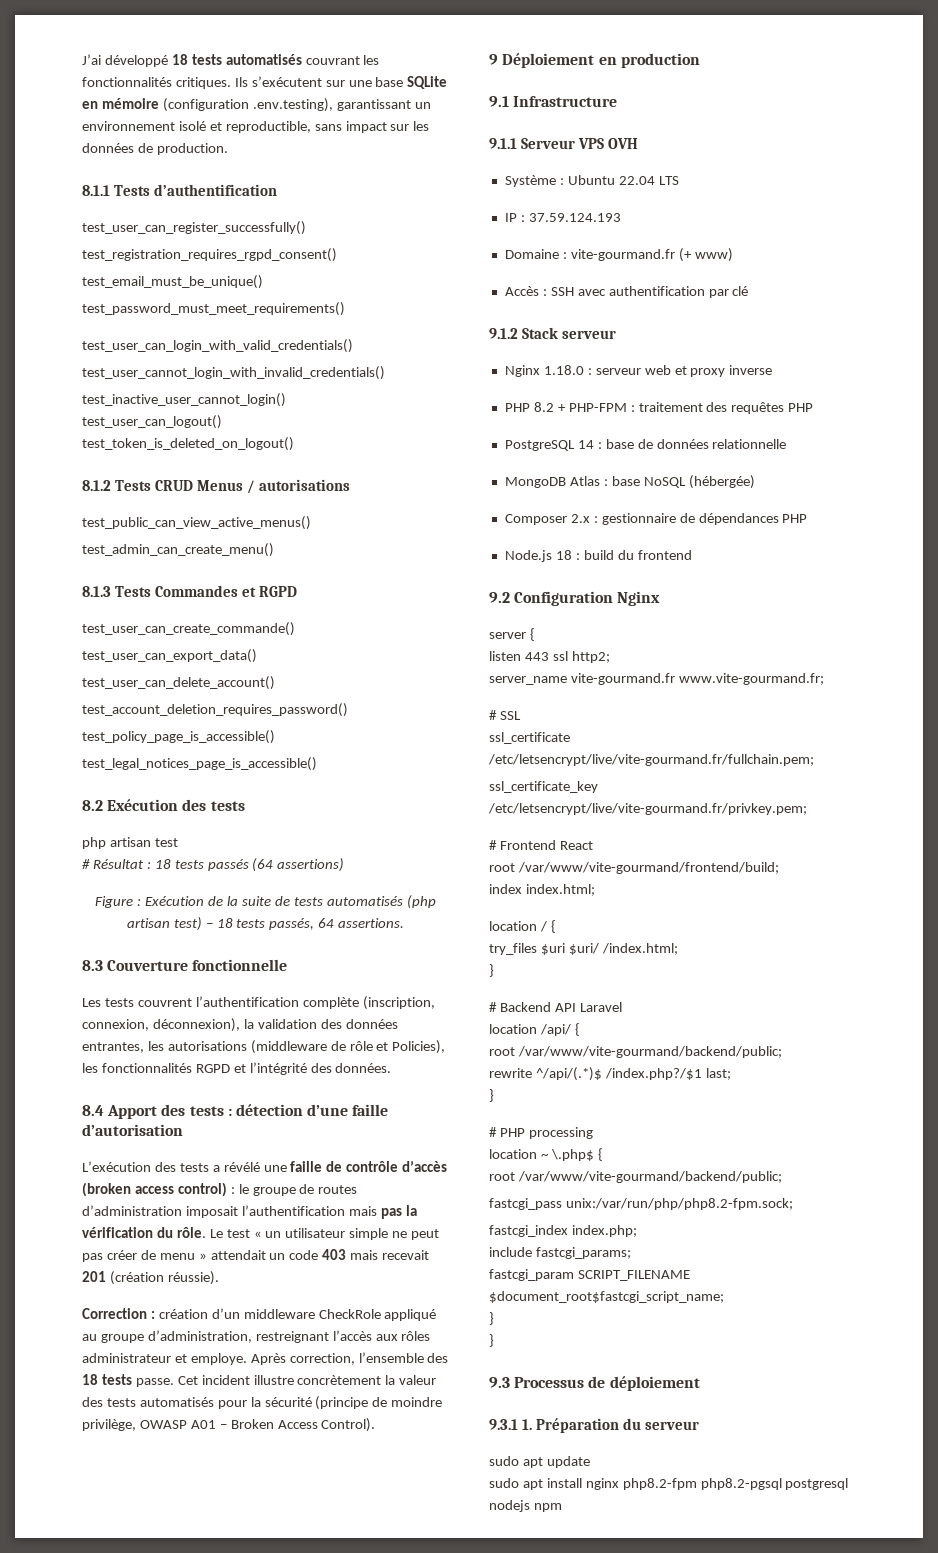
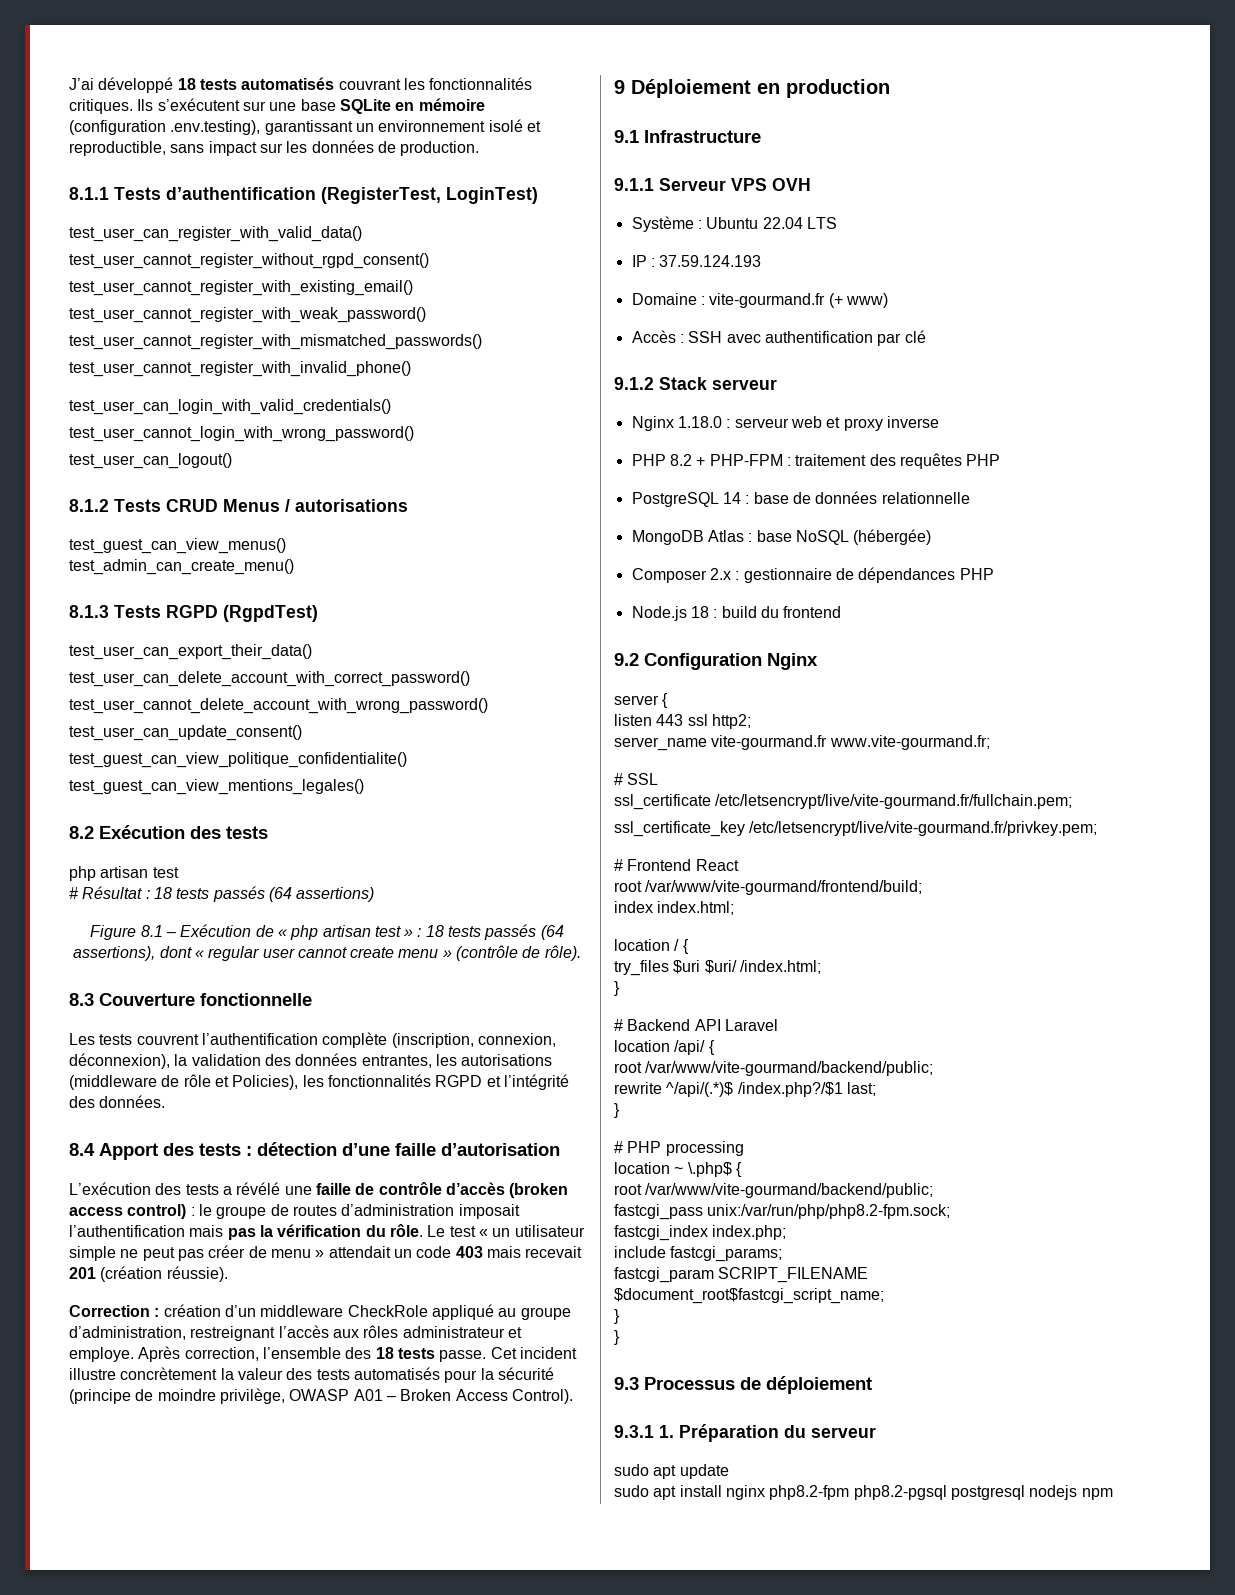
- 8.1.1 Tests d’authentification
- test_user_can_register_successfully()
- test_registration_requires_rgpd_consent()
- test_email_must_be_unique()
- test_password_must_meet_requirements()
+ 8.1.1 Tests d’authentification (RegisterTest, LoginTest)
+ test_user_can_register_with_valid_data()
+ test_user_cannot_register_without_rgpd_consent()
+ test_user_cannot_register_with_existing_email()
+ test_user_cannot_register_with_weak_password()
+ test_user_cannot_register_with_mismatched_passwords()
+ test_user_cannot_register_with_invalid_phone()
- test_user_cannot_login_with_invalid_credentials()
- test_inactive_user_cannot_login()
+ test_user_cannot_login_with_wrong_password()
- test_token_is_deleted_on_logout()
- test_public_can_view_active_menus()
+ test_guest_can_view_menus()
- 8.1.3 Tests Commandes et RGPD
- test_user_can_create_commande()
- test_user_can_export_data()
- test_user_can_delete_account()
- test_account_deletion_requires_password()
- test_policy_page_is_accessible()
- test_legal_notices_page_is_accessible()
+ 8.1.3 Tests RGPD (RgpdTest)
+ test_user_can_export_their_data()
+ test_user_can_delete_account_with_correct_password()
+ test_user_cannot_delete_account_with_wrong_password()
+ test_user_can_update_consent()
+ test_guest_can_view_politique_confidentialite()
+ test_guest_can_view_mentions_legales()
- Figure : Exécution de la suite de tests automatisés (php artisan test) – 18 tests passés, 64 assertions.
+ Figure 8.1 – Exécution de « php artisan test » : 18 tests passés (64 assertions), dont « regular user cannot create menu » (contrôle de rôle).

